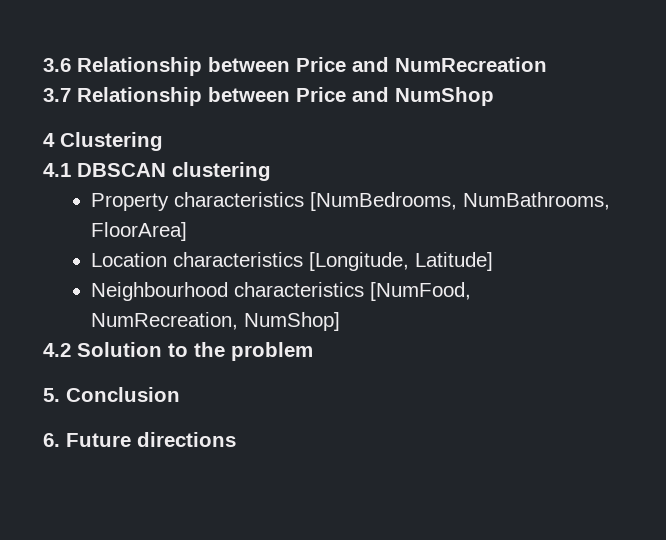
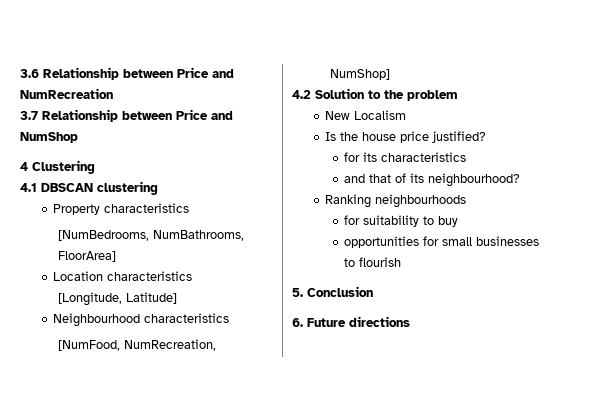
- Property characteristics [NumBedrooms, NumBathrooms, FloorArea]
+ Property characteristics
+ [NumBedrooms, NumBathrooms, FloorArea]
- Location characteristics [Longitude, Latitude]
+ Location characteristics
+ [Longitude, Latitude]
- Neighbourhood characteristics [NumFood, NumRecreation, NumShop]
+ Neighbourhood characteristics
+ [NumFood, NumRecreation, NumShop]
+ New Localism
+ Is the house price justified?
+ for its characteristics
+ and that of its neighbourhood?
+ Ranking neighbourhoods
+ for suitability to buy
+ opportunities for small businesses to flourish

